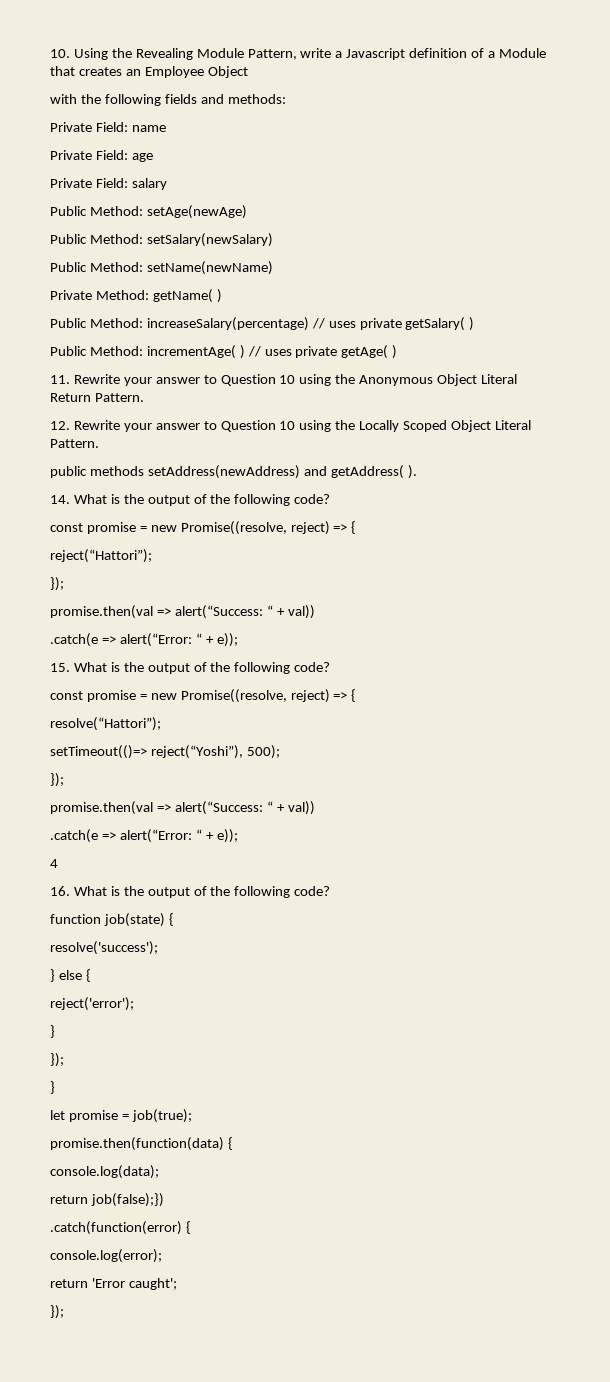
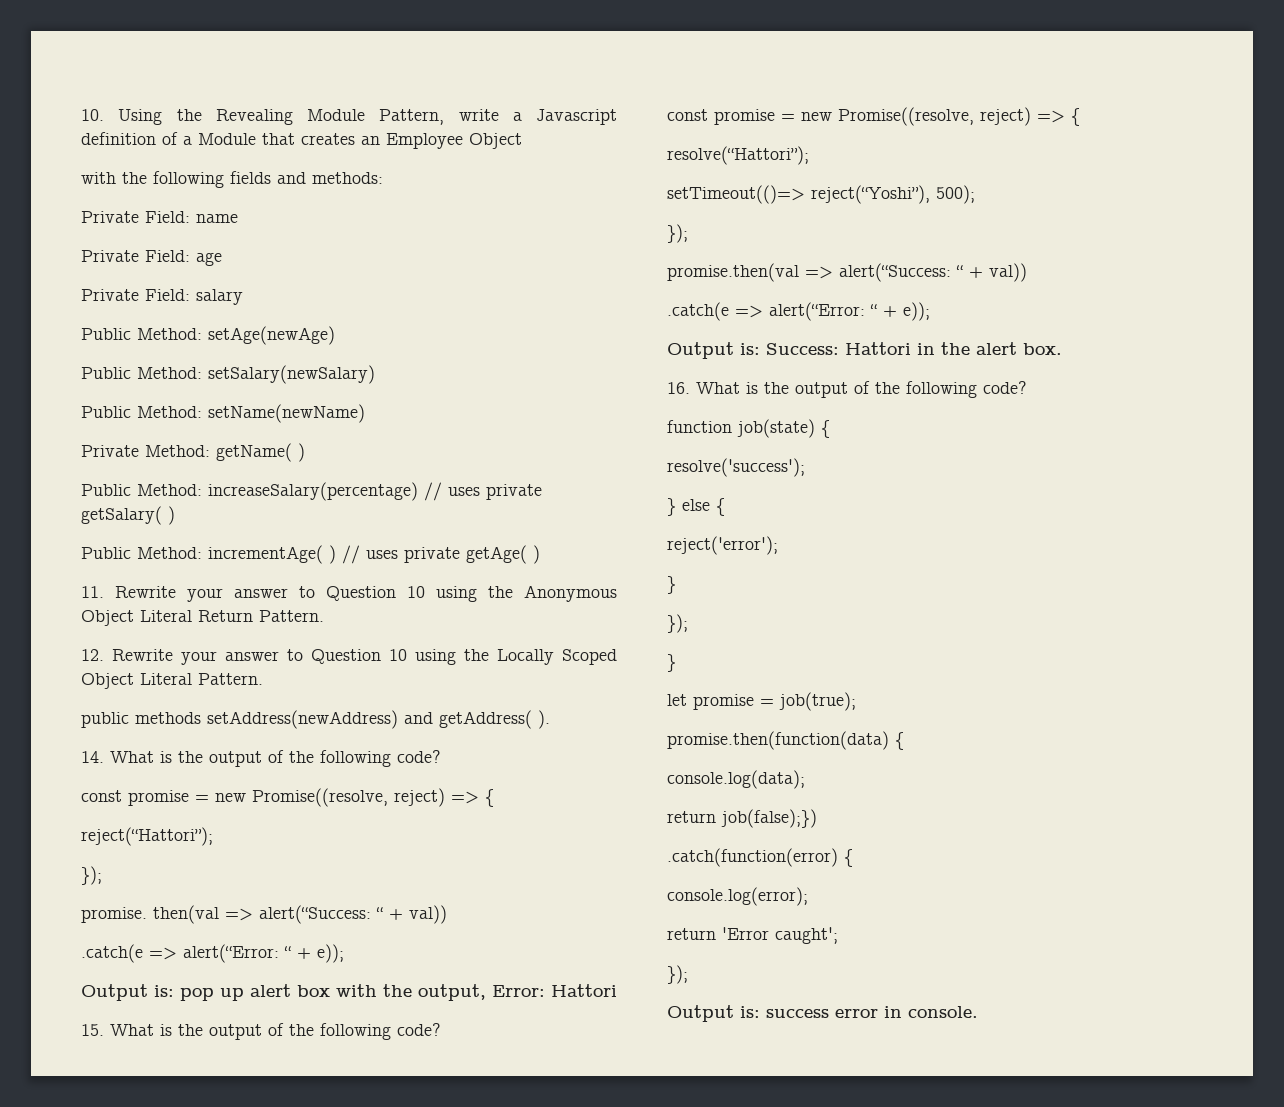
  reject(“Hattori”);
  });
- promise.then(val => alert(“Success: “ + val))
+ promise. then(val => alert(“Success: “ + val))
+ Output is: pop up alert box with the output, Error: Hattori
- 4
+ Output is: Success: Hattori in the alert box.
+ Output is: success error in console.

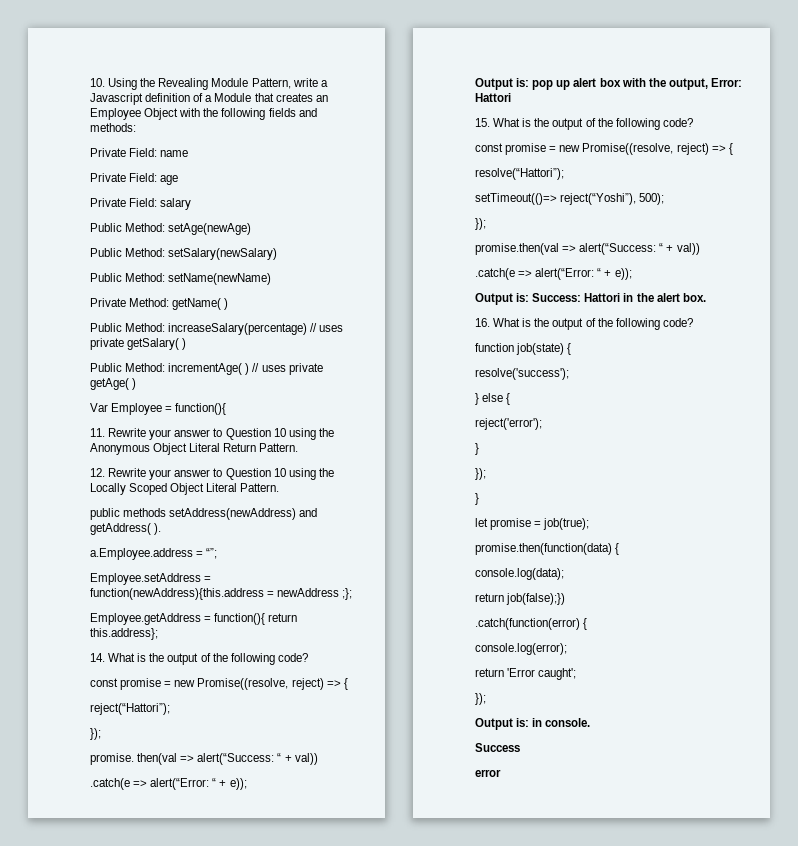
- 10. Using the Revealing Module Pattern, write a Javascript definition of a Module that creates an Employee Object
- with the following fields and methods:
+ 10. Using the Revealing Module Pattern, write a Javascript definition of a Module that creates an Employee Object with the following fields and methods:
+ Var Employee = function(){
+ a.Employee.address = “”;
+ Employee.setAddress = function(newAddress){this.address = newAddress ;};
+ Employee.getAddress = function(){ return this.address};
- Output is: success error in console.
+ Output is: in console.
+ Success
+ error

